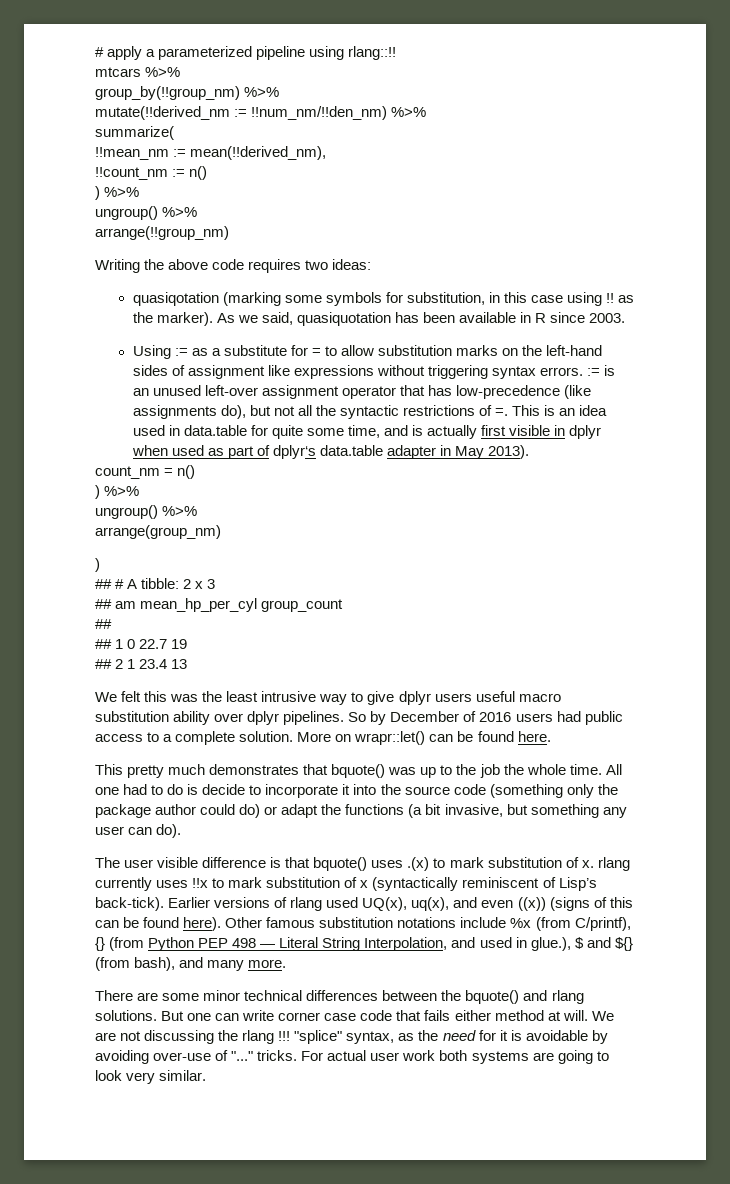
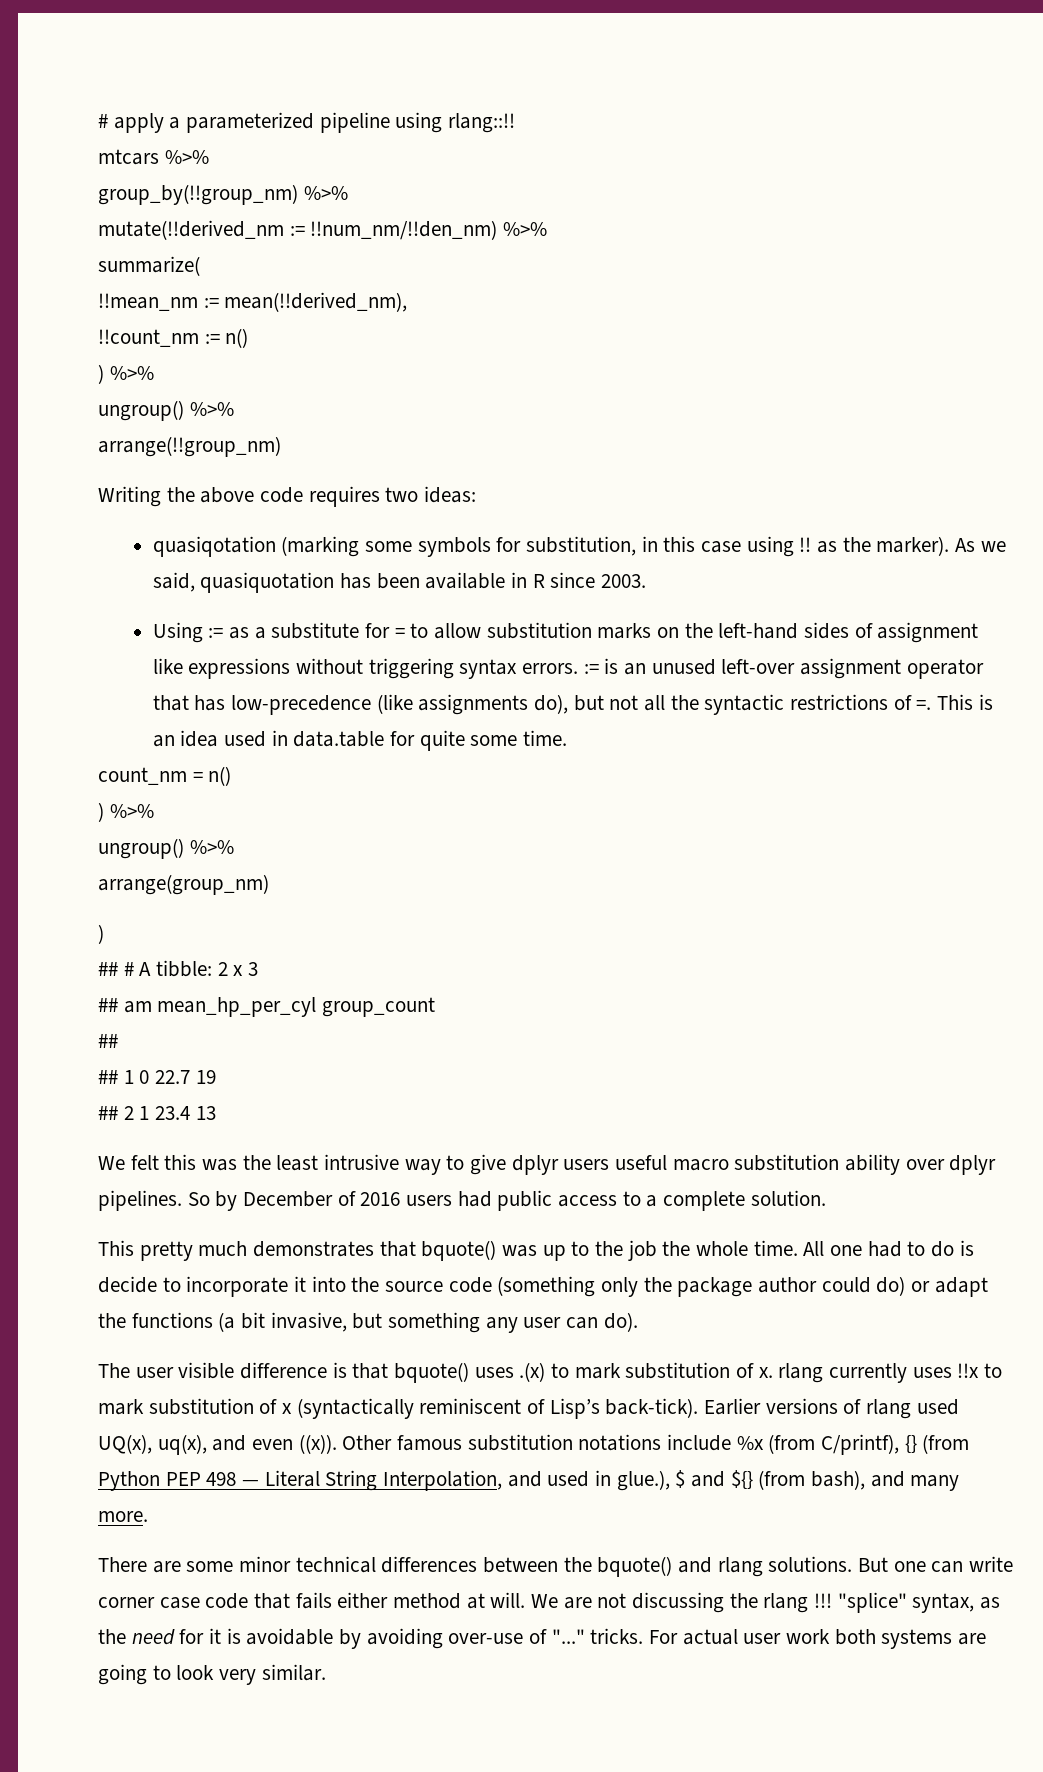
- This is an idea used in data.table for quite some time, and is actually first visible in dplyr when used as part of dplyr‘s data.table adapter in May 2013).
+ This is an idea used in data.table for quite some time.
- More on wrapr::let() can be found here.
- Earlier versions of rlang used UQ(x), uq(x), and even ((x)) (signs of this can be found here).
+ Earlier versions of rlang used UQ(x), uq(x), and even ((x)).

